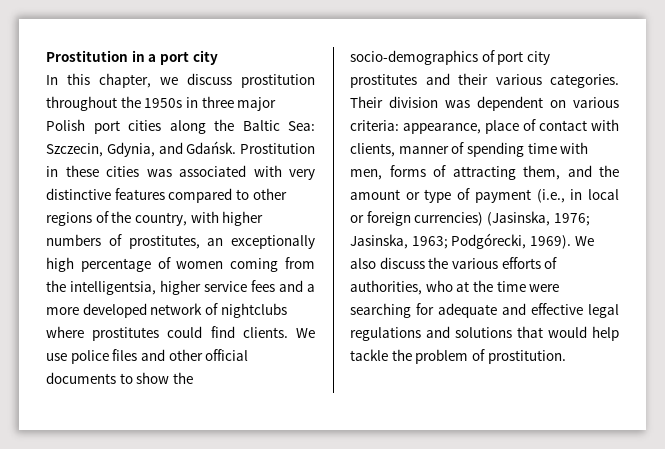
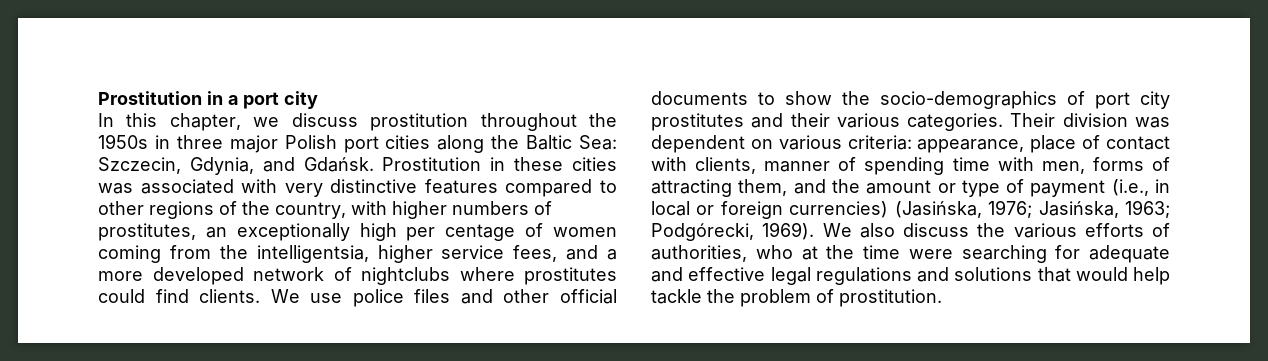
- Prostitution in these cities was associated with very distinctive features compared to other regions of the country, with higher numbers of prostitutes, an exceptionally high percentage of women coming from the intelligentsia, higher service fees and a more developed network of nightclubs where prostitutes could find clients.
+ Prostitution in these cities was associated with very distinctive features compared to other regions of the country, with higher numbers of prostitutes, an exceptionally high per centage of women coming from the intelligentsia, higher service fees, and a more developed network of nightclubs where prostitutes could find clients.
- Their division was dependent on various criteria: appearance, place of contact with clients, manner of spending time with men, forms of attracting them, and the amount or type of payment (i.e., in local or foreign currencies) (Jasinska, 1976; Jasinska, 1963; Podgórecki, 1969).
+ Their division was dependent on various criteria: appearance, place of contact with clients, manner of spending time with men, forms of attracting them, and the amount or type of payment (i.e., in local or foreign currencies) (Jasińska, 1976; Jasińska, 1963; Podgórecki, 1969).

